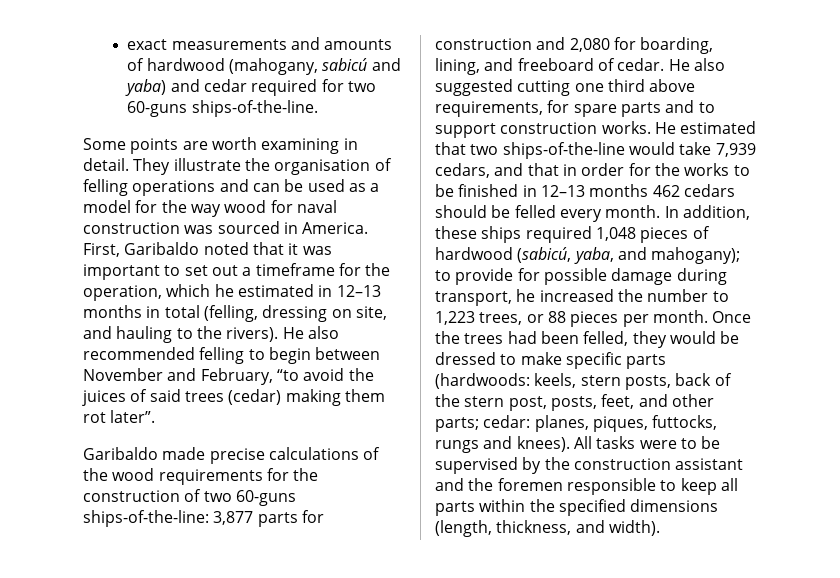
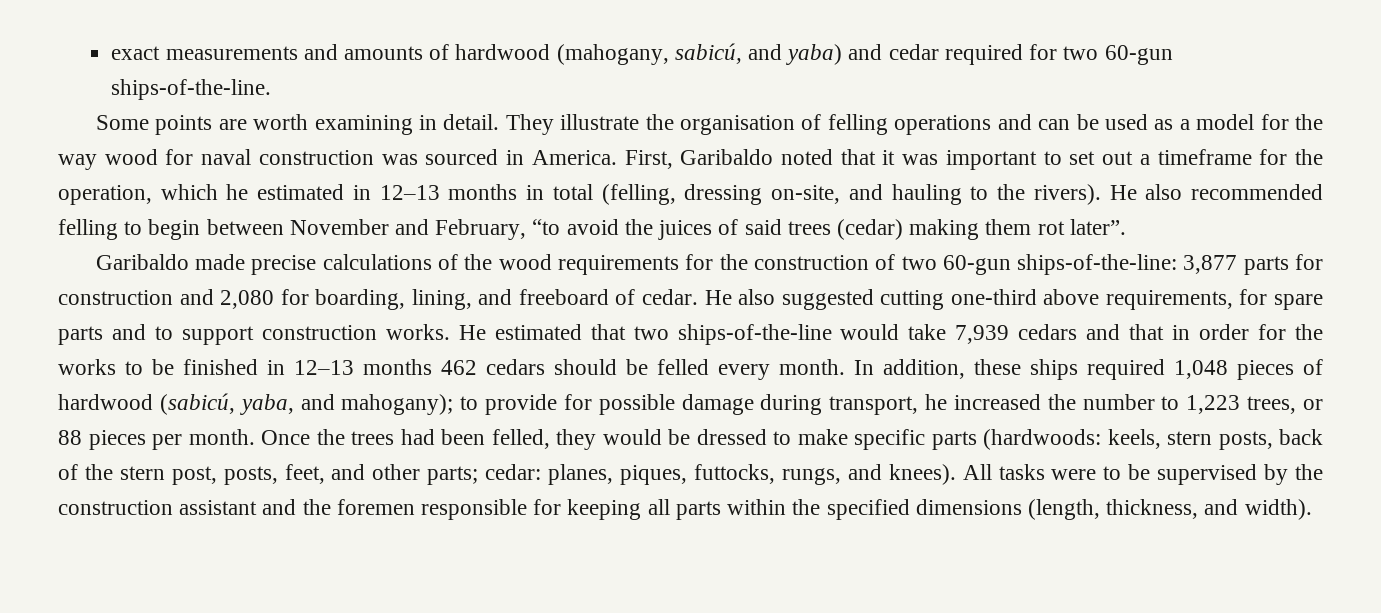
- exact measurements and amounts of hardwood (mahogany, sabicú and yaba) and cedar required for two 60-guns ships-of-the-line.
+ exact measurements and amounts of hardwood (mahogany, sabicú, and yaba) and cedar required for two 60-gun ships-of-the-line.
- First, Garibaldo noted that it was important to set out a timeframe for the operation, which he estimated in 12–13 months in total (felling, dressing on site, and hauling to the rivers).
+ First, Garibaldo noted that it was important to set out a timeframe for the operation, which he estimated in 12–13 months in total (felling, dressing on-site, and hauling to the rivers).
- Garibaldo made precise calculations of the wood requirements for the construction of two 60-guns ships-of-the-line: 3,877 parts for construction and 2,080 for boarding, lining, and freeboard of cedar.
+ Garibaldo made precise calculations of the wood requirements for the construction of two 60-gun ships-of-the-line: 3,877 parts for construction and 2,080 for boarding, lining, and freeboard of cedar.
- He also suggested cutting one third above requirements, for spare parts and to support construction works.
+ He also suggested cutting one-third above requirements, for spare parts and to support construction works.
- He estimated that two ships-of-the-line would take 7,939 cedars, and that in order for the works to be finished in 12–13 months 462 cedars should be felled every month.
+ He estimated that two ships-of-the-line would take 7,939 cedars and that in order for the works to be finished in 12–13 months 462 cedars should be felled every month.
- Once the trees had been felled, they would be dressed to make specific parts (hardwoods: keels, stern posts, back of the stern post, posts, feet, and other parts; cedar: planes, piques, futtocks, rungs and knees).
+ Once the trees had been felled, they would be dressed to make specific parts (hardwoods: keels, stern posts, back of the stern post, posts, feet, and other parts; cedar: planes, piques, futtocks, rungs, and knees).
- All tasks were to be supervised by the construction assistant and the foremen responsible to keep all parts within the specified dimensions (length, thickness, and width).
+ All tasks were to be supervised by the construction assistant and the foremen responsible for keeping all parts within the specified dimensions (length, thickness, and width).

